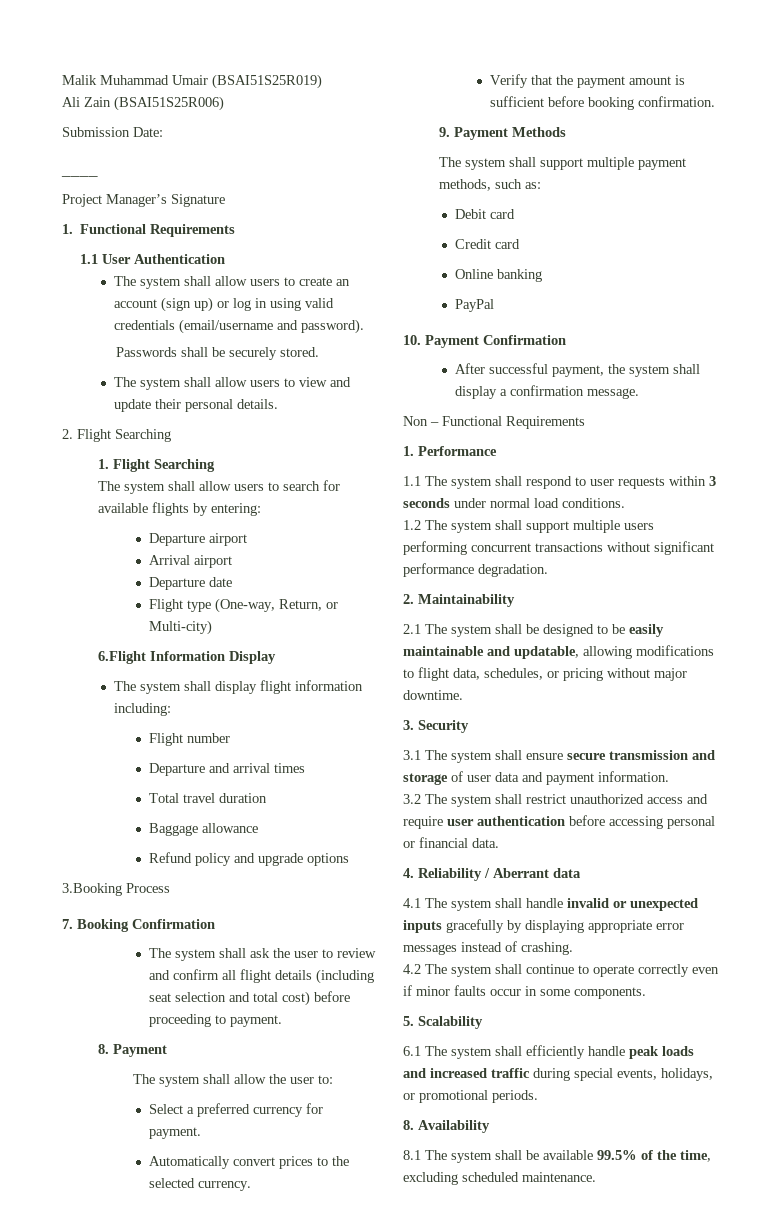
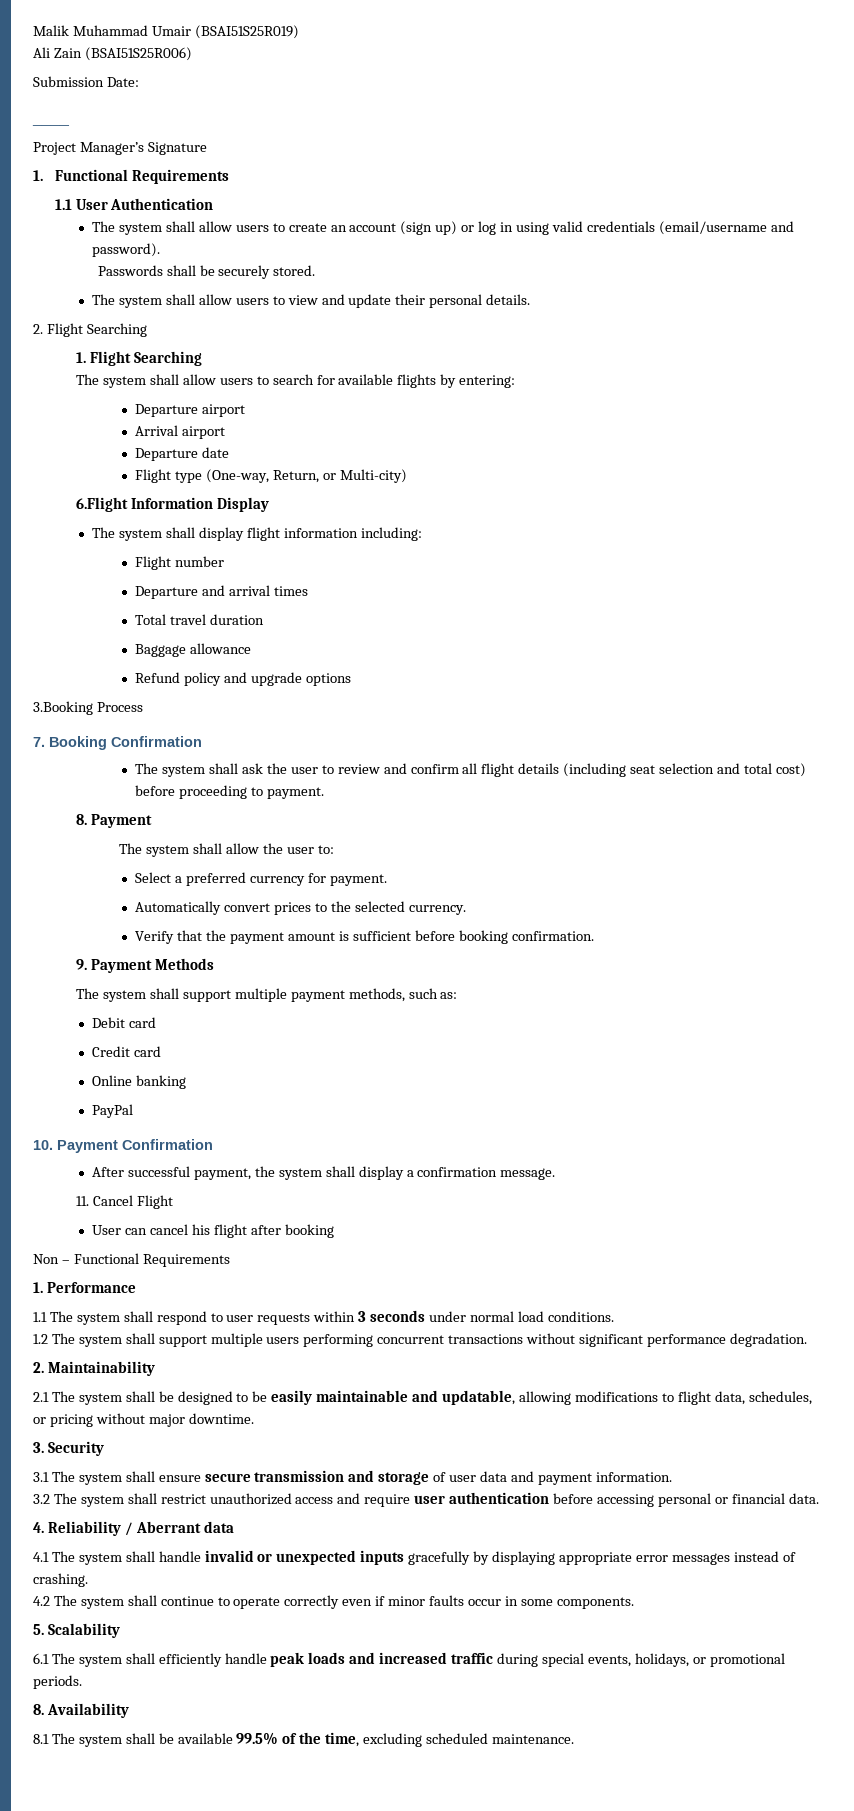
+ 11. Cancel Flight
+ User can cancel his flight after booking

